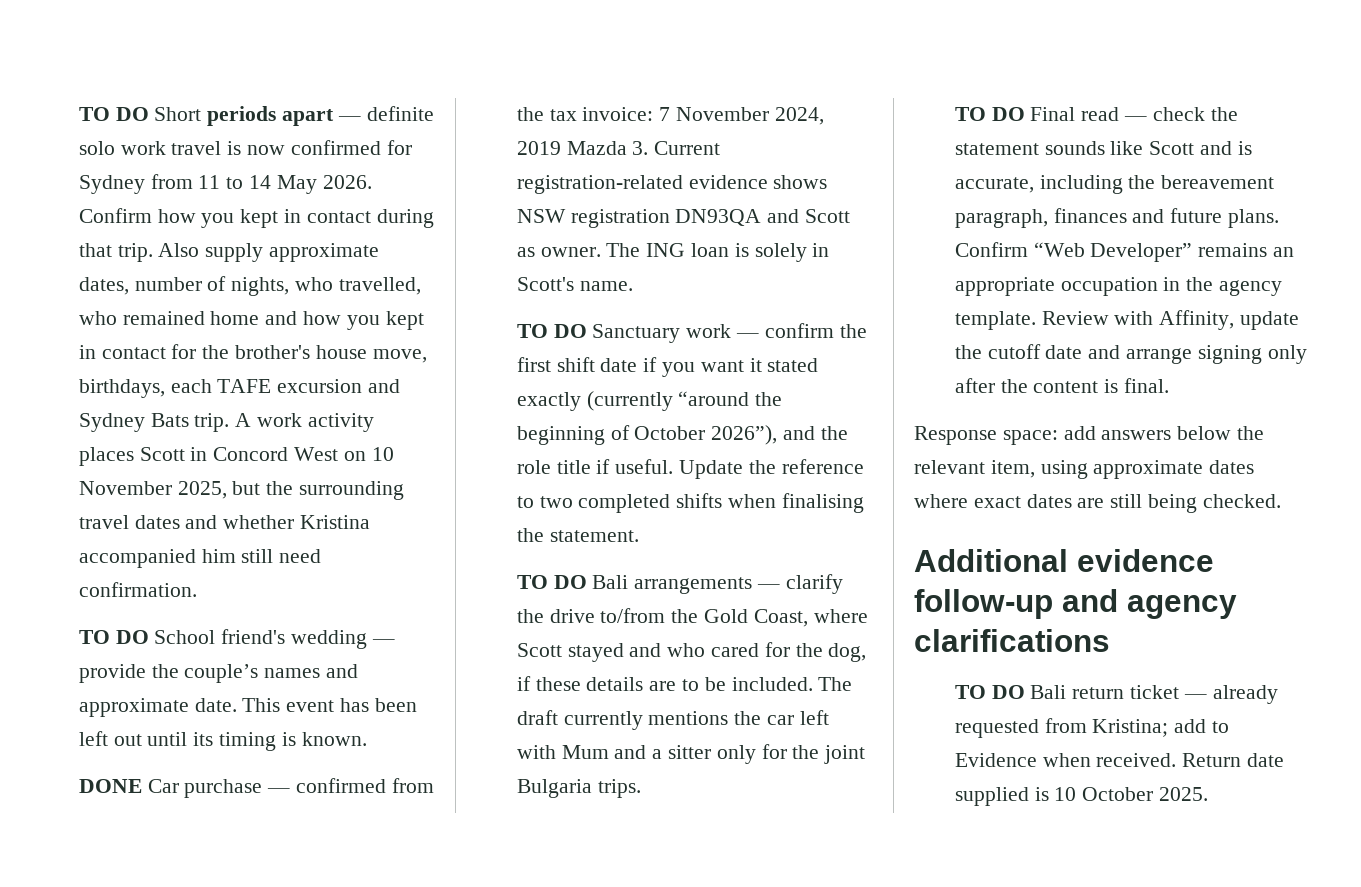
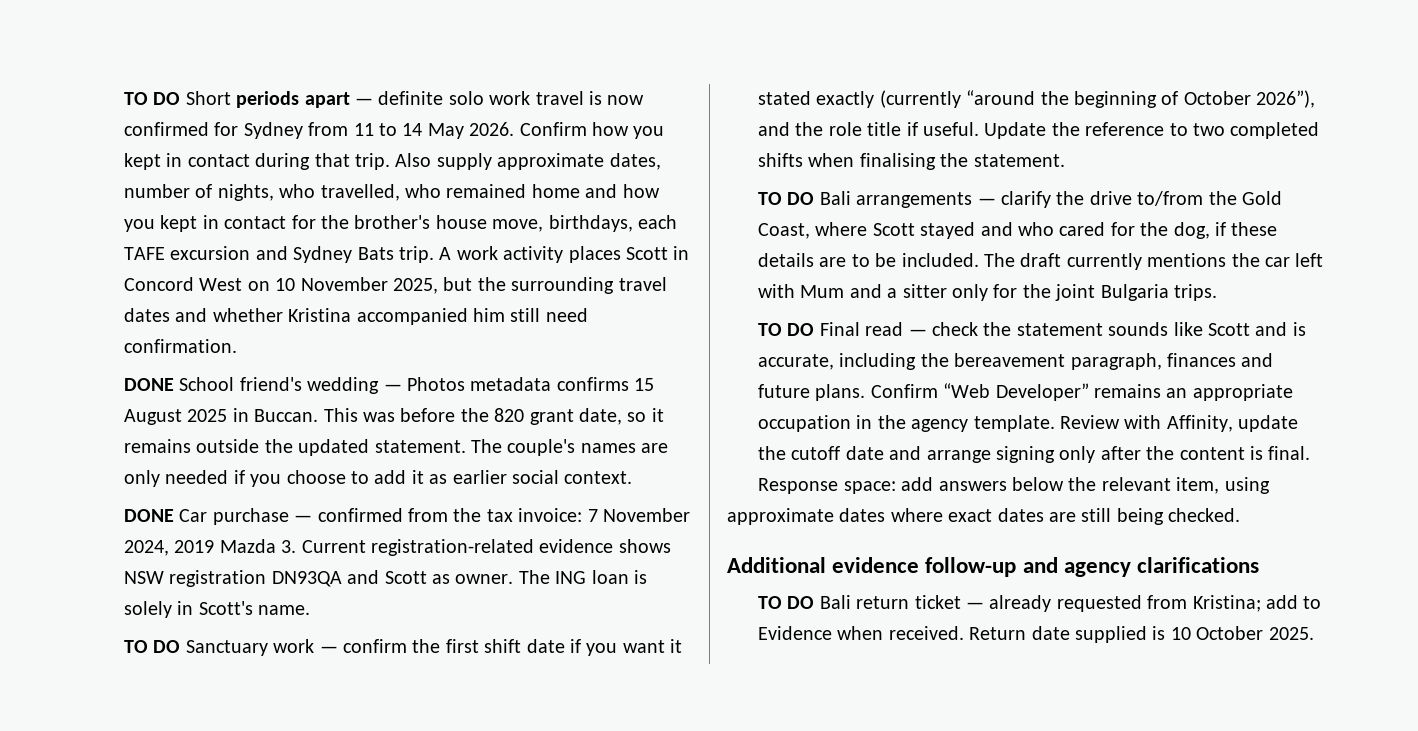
- TO DO School friend's wedding — provide the couple’s names and approximate date. This event has been left out until its timing is known.
+ DONE School friend's wedding — Photos metadata confirms 15 August 2025 in Buccan. This was before the 820 grant date, so it remains outside the updated statement. The couple's names are only needed if you choose to add it as earlier social context.

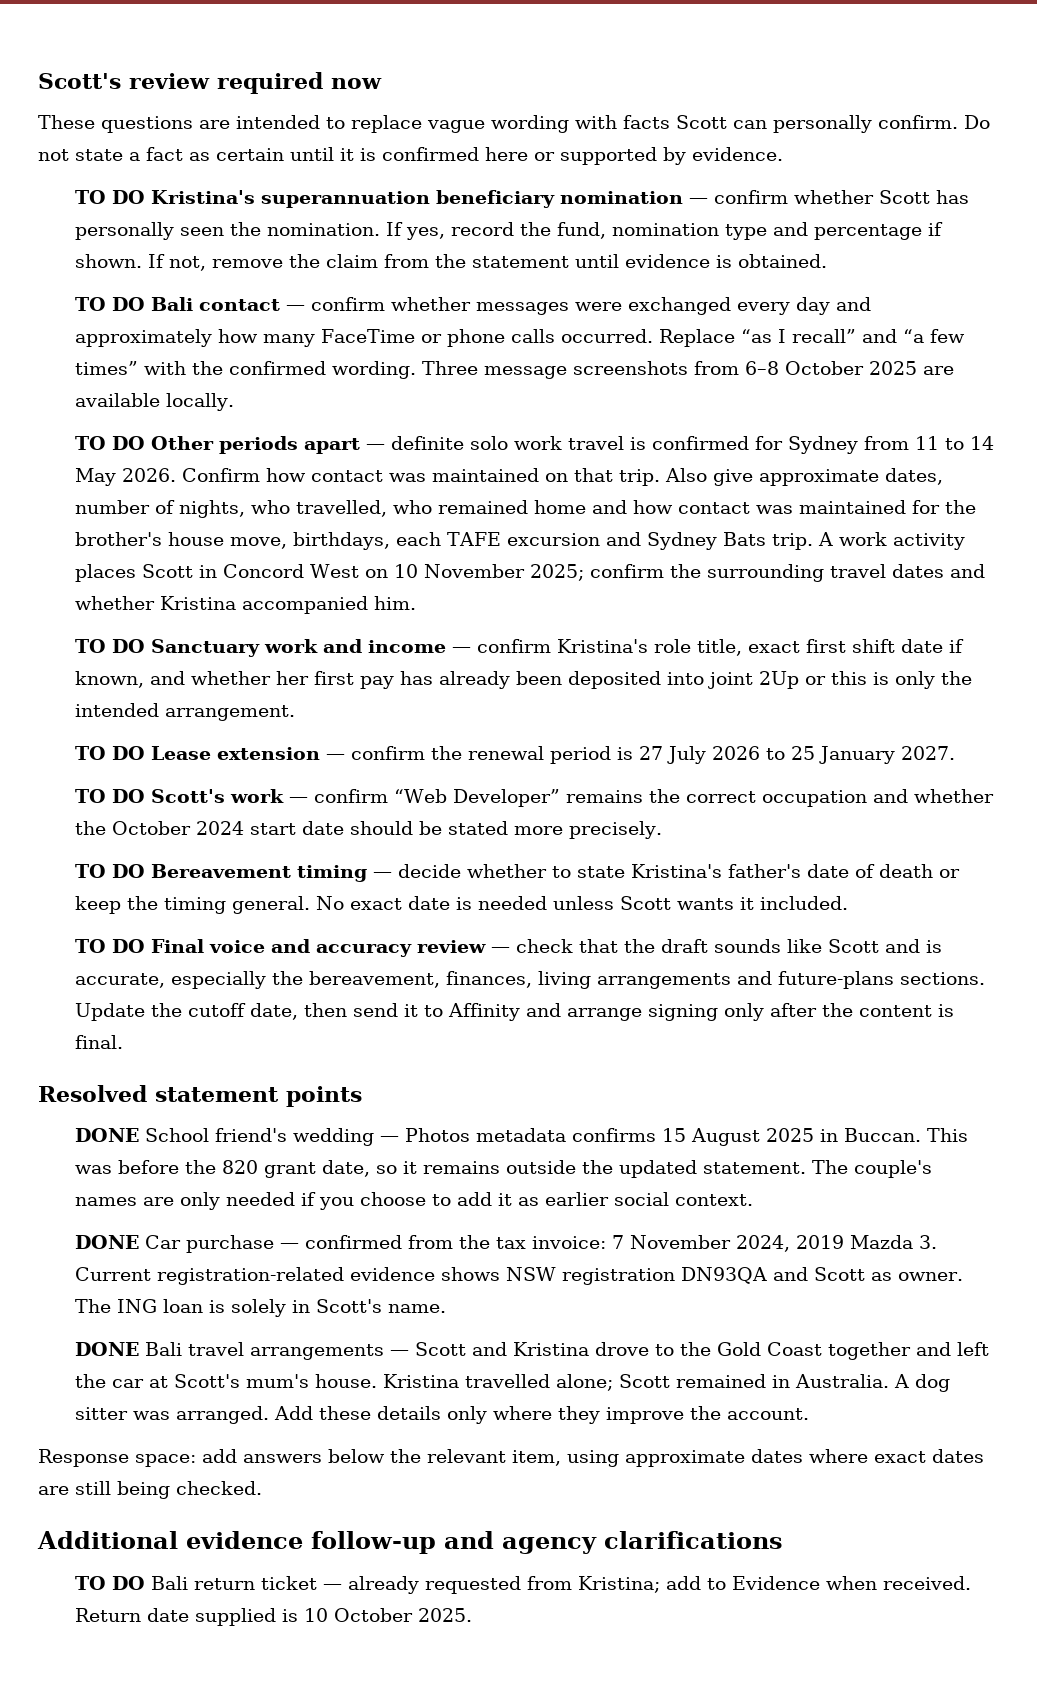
- TO DO Short periods apart — definite solo work travel is now confirmed for Sydney from 11 to 14 May 2026.
+ Scott's review required now
+ These questions are intended to replace vague wording with facts Scott can personally confirm. Do not state a fact as certain until it is confirmed here or supported by evidence.
+ TO DO Kristina's superannuation beneficiary nomination — confirm whether Scott has personally seen the nomination. If yes, record the fund, nomination type and percentage if shown. If not, remove the claim from the statement until evidence is obtained.
+ TO DO Bali contact — confirm whether messages were exchanged every day and approximately how many FaceTime or phone calls occurred. Replace “as I recall” and “a few times” with the confirmed wording. Three message screenshots from 6–8 October 2025 are available locally.
+ TO DO Other periods apart — definite solo work travel is confirmed for Sydney from 11 to 14 May 2026.
- Confirm how you kept in contact during that trip.
+ Confirm how contact was maintained on that trip.
- Also supply approximate dates, number of nights, who travelled, who remained home and how you kept in contact for the brother's house move, birthdays, each TAFE excursion and Sydney Bats trip.
+ Also give approximate dates, number of nights, who travelled, who remained home and how contact was maintained for the brother's house move, birthdays, each TAFE excursion and Sydney Bats trip.
- A work activity places Scott in Concord West on 10 November 2025, but the surrounding travel dates and whether Kristina accompanied him still need confirmation.
+ A work activity places Scott in Concord West on 10 November 2025; confirm the surrounding travel dates and whether Kristina accompanied him.
+ TO DO Sanctuary work and income — confirm Kristina's role title, exact first shift date if known, and whether her first pay has already been deposited into joint 2Up or this is only the intended arrangement.
+ TO DO Lease extension — confirm the renewal period is 27 July 2026 to 25 January 2027.
+ TO DO Scott's work — confirm “Web Developer” remains the correct occupation and whether the October 2024 start date should be stated more precisely.
+ TO DO Bereavement timing — decide whether to state Kristina's father's date of death or keep the timing general. No exact date is needed unless Scott wants it included.
+ TO DO Final voice and accuracy review — check that the draft sounds like Scott and is accurate, especially the bereavement, finances, living arrangements and future-plans sections. Update the cutoff date, then send it to Affinity and arrange signing only after the content is final.
+ Resolved statement points
- TO DO Sanctuary work — confirm the first shift date if you want it stated exactly (currently “around the beginning of October 2026”), and the role title if useful. Update the reference to two completed shifts when finalising the statement.
- TO DO Bali arrangements — clarify the drive to/from the Gold Coast, where Scott stayed and who cared for the dog, if these details are to be included. The draft currently mentions the car left with Mum and a sitter only for the joint Bulgaria trips.
- TO DO Final read — check the statement sounds like Scott and is accurate, including the bereavement paragraph, finances and future plans. Confirm “Web Developer” remains an appropriate occupation in the agency template. Review with Affinity, update the cutoff date and arrange signing only after the content is final.
+ DONE Bali travel arrangements — Scott and Kristina drove to the Gold Coast together and left the car at Scott's mum's house. Kristina travelled alone; Scott remained in Australia. A dog sitter was arranged. Add these details only where they improve the account.

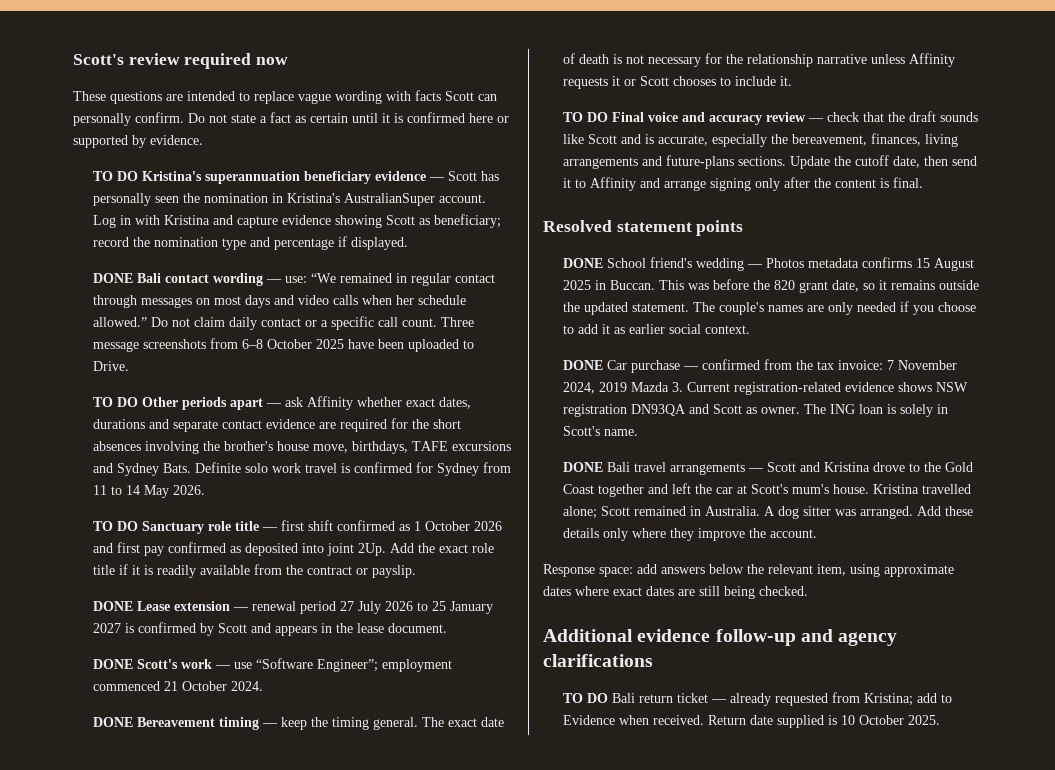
- TO DO Kristina's superannuation beneficiary nomination — confirm whether Scott has personally seen the nomination. If yes, record the fund, nomination type and percentage if shown. If not, remove the claim from the statement until evidence is obtained.
- TO DO Bali contact — confirm whether messages were exchanged every day and approximately how many FaceTime or phone calls occurred. Replace “as I recall” and “a few times” with the confirmed wording.
+ TO DO Kristina's superannuation beneficiary evidence — Scott has personally seen the nomination in Kristina's AustralianSuper account. Log in with Kristina and capture evidence showing Scott as beneficiary; record the nomination type and percentage if displayed.
+ DONE Bali contact wording — use: “We remained in regular contact through messages on most days and video calls when her schedule allowed.” Do not claim daily contact or a specific call count.
- Three message screenshots from 6–8 October 2025 are available locally.
+ Three message screenshots from 6–8 October 2025 have been uploaded to Drive.
- TO DO Other periods apart — definite solo work travel is confirmed for Sydney from 11 to 14 May 2026. Confirm how contact was maintained on that trip. Also give approximate dates, number of nights, who travelled, who remained home and how contact was maintained for the brother's house move, birthdays, each TAFE excursion and Sydney Bats trip. A work activity places Scott in Concord West on 10 November 2025; confirm the surrounding travel dates and whether Kristina accompanied him.
- TO DO Sanctuary work and income — confirm Kristina's role title, exact first shift date if known, and whether her first pay has already been deposited into joint 2Up or this is only the intended arrangement.
- TO DO Lease extension — confirm the renewal period is 27 July 2026 to 25 January 2027.
- TO DO Scott's work — confirm “Web Developer” remains the correct occupation and whether the October 2024 start date should be stated more precisely.
- TO DO Bereavement timing — decide whether to state Kristina's father's date of death or keep the timing general.
+ TO DO Other periods apart — ask Affinity whether exact dates, durations and separate contact evidence are required for the short absences involving the brother's house move, birthdays, TAFE excursions and Sydney Bats. Definite solo work travel is confirmed for Sydney from 11 to 14 May 2026.
+ TO DO Sanctuary role title — first shift confirmed as 1 October 2026 and first pay confirmed as deposited into joint 2Up. Add the exact role title if it is readily available from the contract or payslip.
+ DONE Lease extension — renewal period 27 July 2026 to 25 January 2027 is confirmed by Scott and appears in the lease document.
+ DONE Scott's work — use “Software Engineer”; employment commenced 21 October 2024.
+ DONE Bereavement timing — keep the timing general.
- No exact date is needed unless Scott wants it included.
+ The exact date of death is not necessary for the relationship narrative unless Affinity requests it or Scott chooses to include it.

